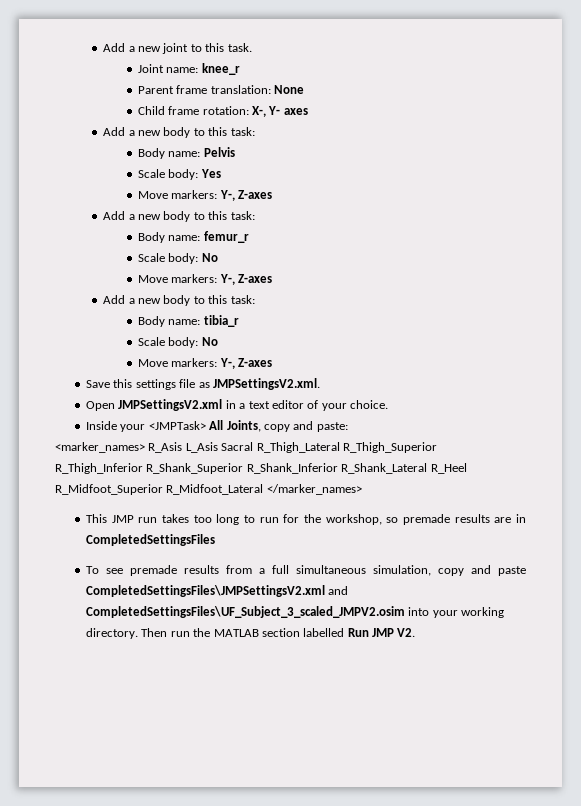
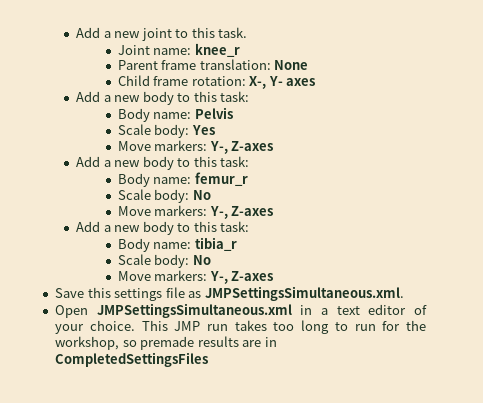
- Save this settings file as JMPSettingsV2.xml.
+ Save this settings file as JMPSettingsSimultaneous.xml.
- Open JMPSettingsV2.xml in a text editor of your choice.
- Inside your <JMPTask> All Joints, copy and paste:
- <marker_names> R_Asis L_Asis Sacral R_Thigh_Lateral R_Thigh_Superior R_Thigh_Inferior R_Shank_Superior R_Shank_Inferior R_Shank_Lateral R_Heel R_Midfoot_Superior R_Midfoot_Lateral </marker_names>
- This JMP run takes too long to run for the workshop, so premade results are in CompletedSettingsFiles
+ Open JMPSettingsSimultaneous.xml in a text editor of your choice. This JMP run takes too long to run for the workshop, so premade results are in CompletedSettingsFiles
- To see premade results from a full simultaneous simulation, copy and paste CompletedSettingsFiles\JMPSettingsV2.xml and CompletedSettingsFiles\UF_Subject_3_scaled_JMPV2.osim into your working directory. Then run the MATLAB section labelled Run JMP V2.

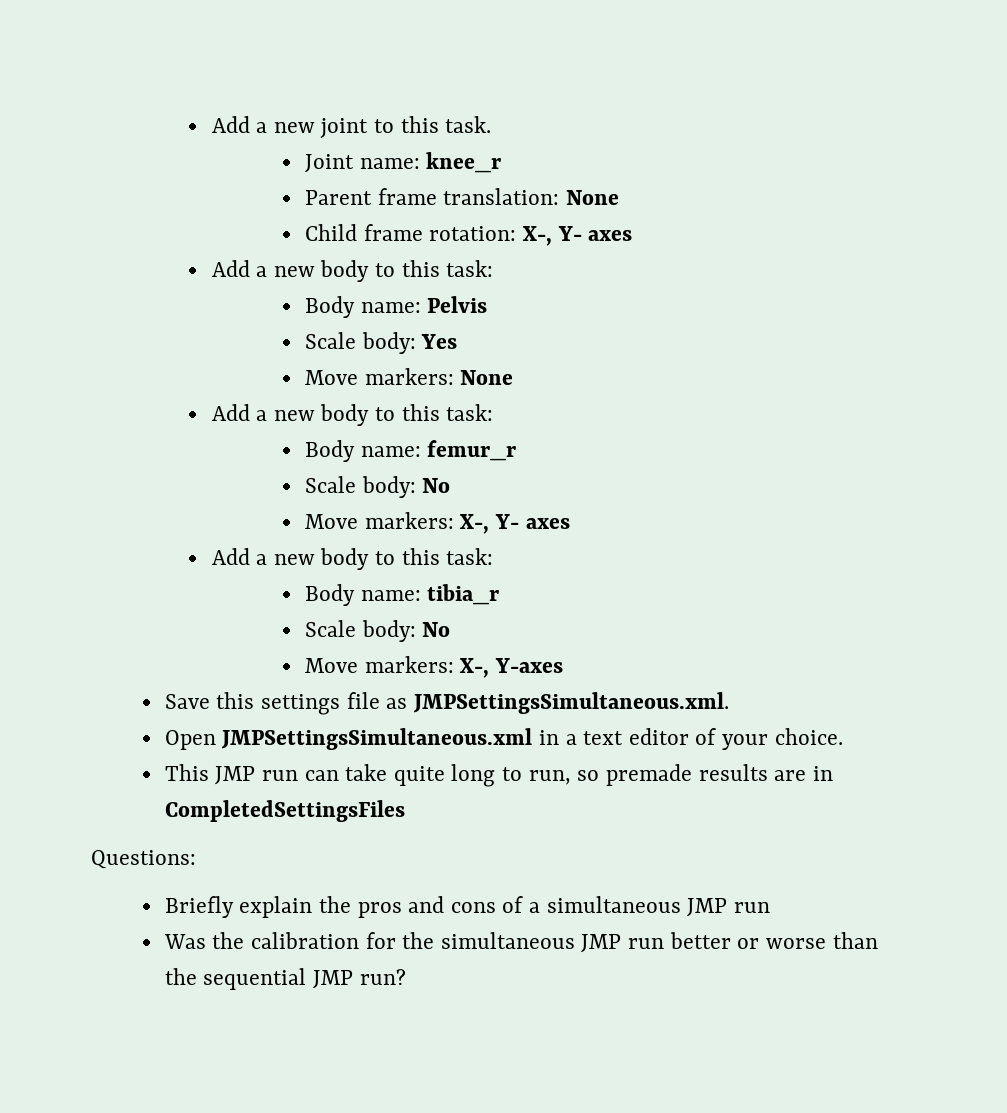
  Scale body: Yes
- Move markers: Y-, Z-axes
+ Move markers: None
  Body name: femur_r
  Scale body: No
- Move markers: Y-, Z-axes
+ Move markers: X-, Y- axes
  Body name: tibia_r
  Scale body: No
- Move markers: Y-, Z-axes
+ Move markers: X-, Y-axes
- Open JMPSettingsSimultaneous.xml in a text editor of your choice. This JMP run takes too long to run for the workshop, so premade results are in CompletedSettingsFiles
+ Open JMPSettingsSimultaneous.xml in a text editor of your choice.
+ This JMP run can take quite long to run, so premade results are in CompletedSettingsFiles
+ Questions:
+ Briefly explain the pros and cons of a simultaneous JMP run
+ Was the calibration for the simultaneous JMP run better or worse than the sequential JMP run?

